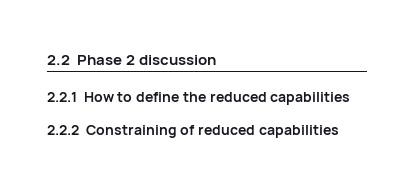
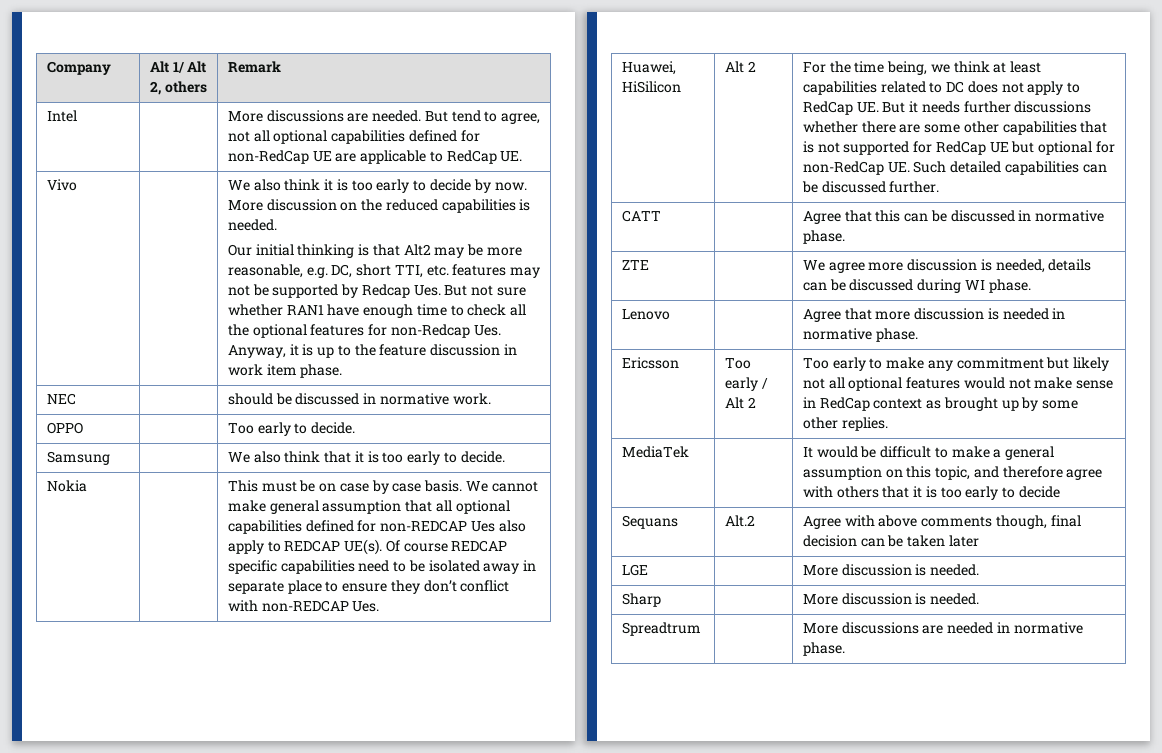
- 2.2 Phase 2 discussion
- 2.2.1 How to define the reduced capabilities
- 2.2.2 Constraining of reduced capabilities
+ Company | Alt 1/ Alt 2, others | Remark
+ Intel | | More discussions are needed. But tend to agree, not all optional capabilities defined for non-RedCap UE are applicable to RedCap UE.
+ Vivo | | We also think it is too early to decide by now. More discussion on the reduced capabilities is needed.
+ Our initial thinking is that Alt2 may be more reasonable, e.g. DC, short TTI, etc. features may not be supported by Redcap Ues. But not sure whether RAN1 have enough time to check all the optional features for non-Redcap Ues. Anyway, it is up to the feature discussion in work item phase.
+ NEC | | should be discussed in normative work.
+ OPPO | | Too early to decide.
+ Samsung | | We also think that it is too early to decide.
+ Nokia | | This must be on case by case basis. We cannot make general assumption that all optional capabilities defined for non-REDCAP Ues also apply to REDCAP UE(s). Of course REDCAP specific capabilities need to be isolated away in separate place to ensure they don’t conflict with non-REDCAP Ues.
+ Huawei, HiSilicon | Alt 2 | For the time being, we think at least capabilities related to DC does not apply to RedCap UE. But it needs further discussions whether there are some other capabilities that is not supported for RedCap UE but optional for non-RedCap UE. Such detailed capabilities can be discussed further.
+ CATT | | Agree that this can be discussed in normative phase.
+ ZTE | | We agree more discussion is needed, details can be discussed during WI phase.
+ Lenovo | | Agree that more discussion is needed in normative phase.
+ Ericsson | Too early / Alt 2 | Too early to make any commitment but likely not all optional features would not make sense in RedCap context as brought up by some other replies.
+ MediaTek | | It would be difficult to make a general assumption on this topic, and therefore agree with others that it is too early to decide
+ Sequans | Alt.2 | Agree with above comments though, final decision can be taken later
+ LGE | | More discussion is needed.
+ Sharp | | More discussion is needed.
+ Spreadtrum | | More discussions are needed in normative phase.

